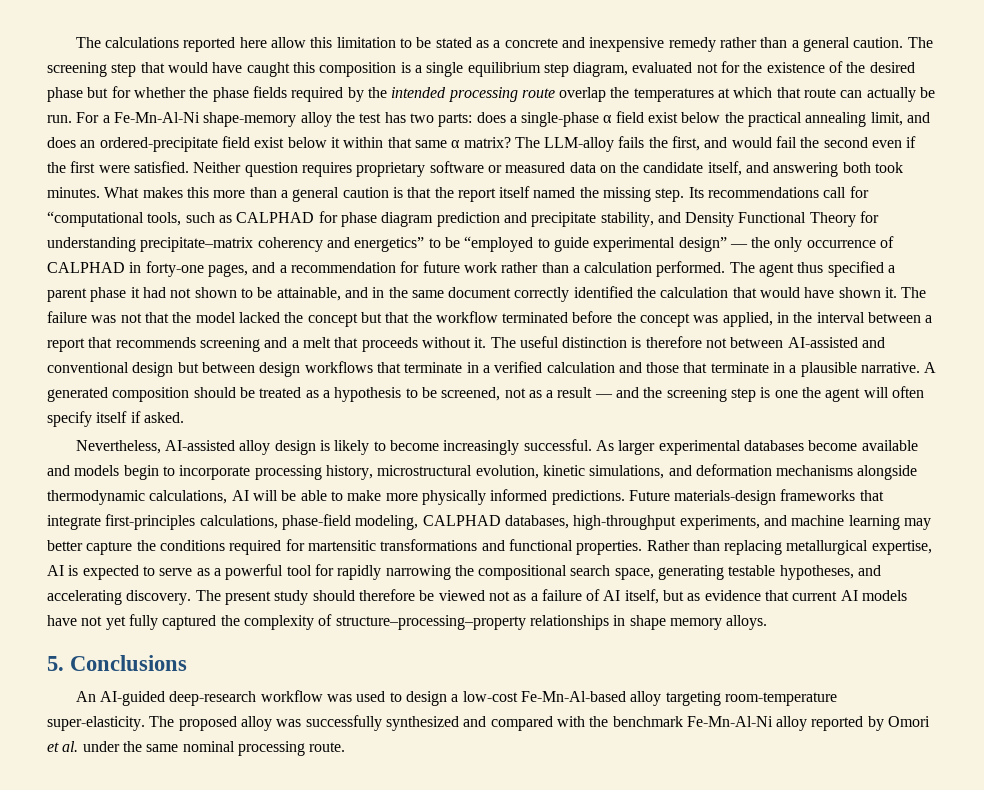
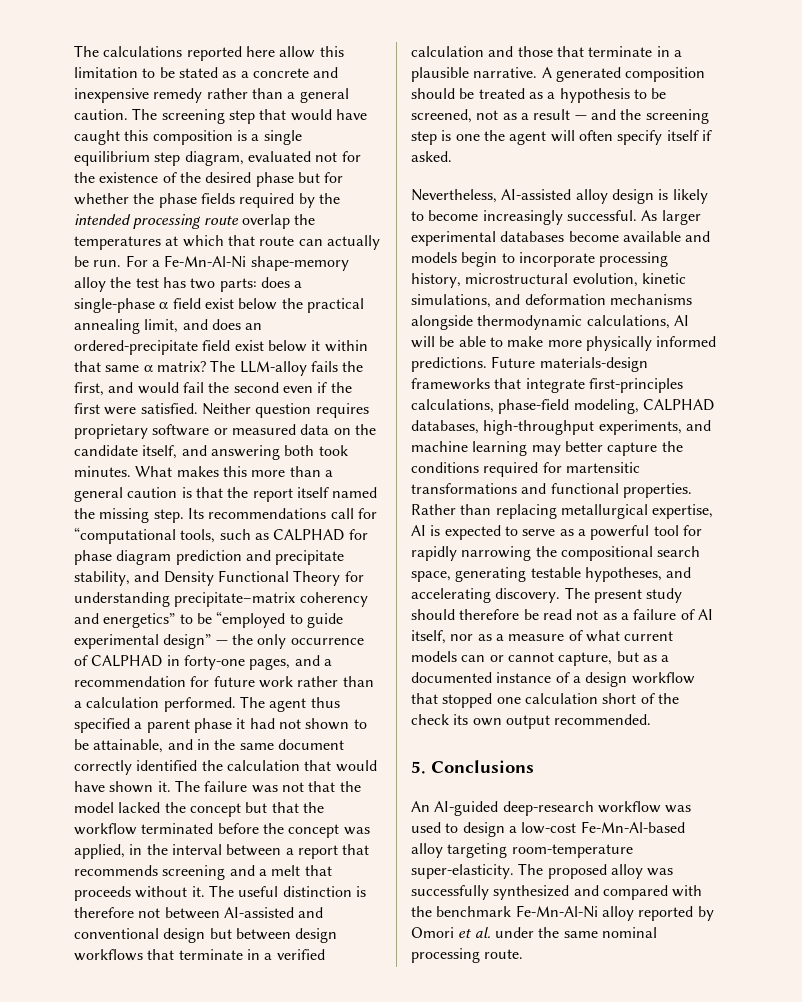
- The present study should therefore be viewed not as a failure of AI itself, but as evidence that current AI models have not yet fully captured the complexity of structure–processing–property relationships in shape memory alloys.
+ The present study should therefore be read not as a failure of AI itself, nor as a measure of what current models can or cannot capture, but as a documented instance of a design workflow that stopped one calculation short of the check its own output recommended.

